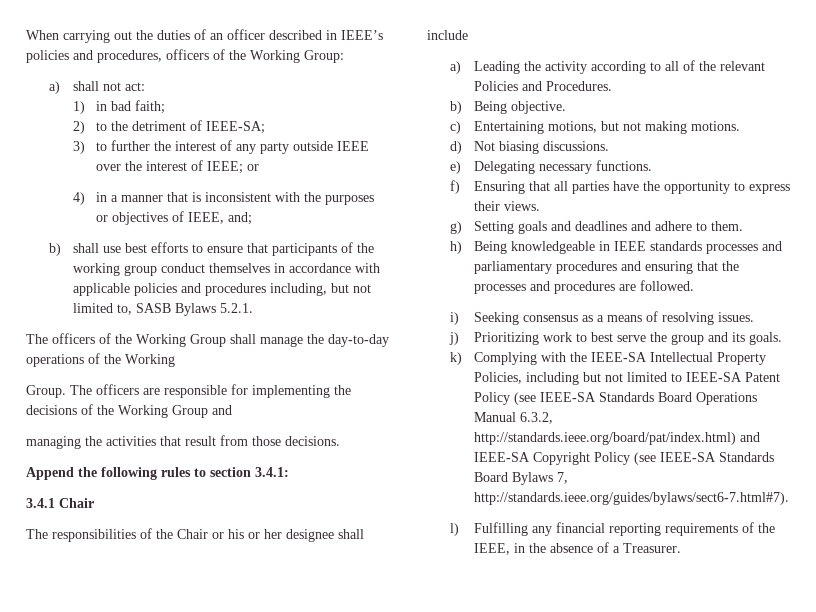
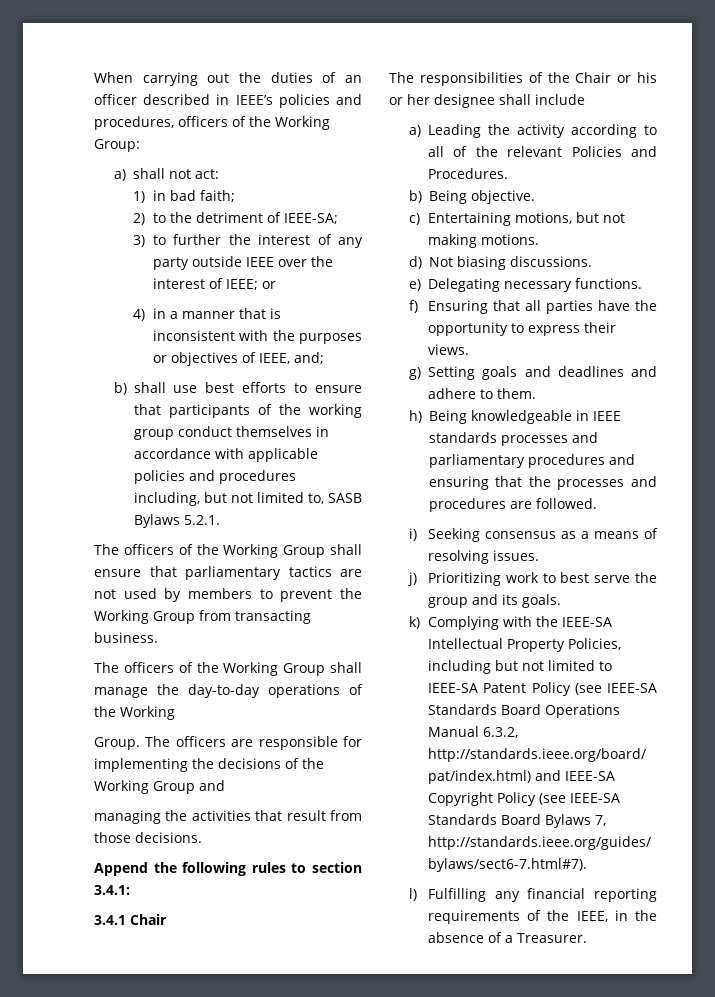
+ The officers of the Working Group shall ensure that parliamentary tactics are not used by members to prevent the Working Group from transacting business.

